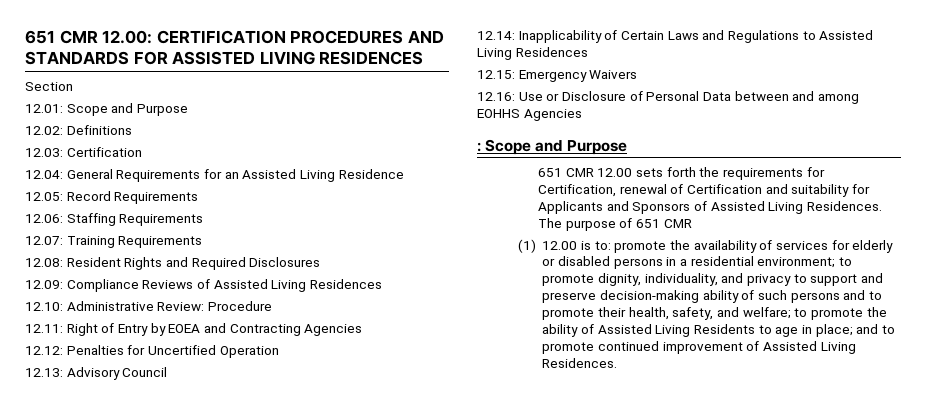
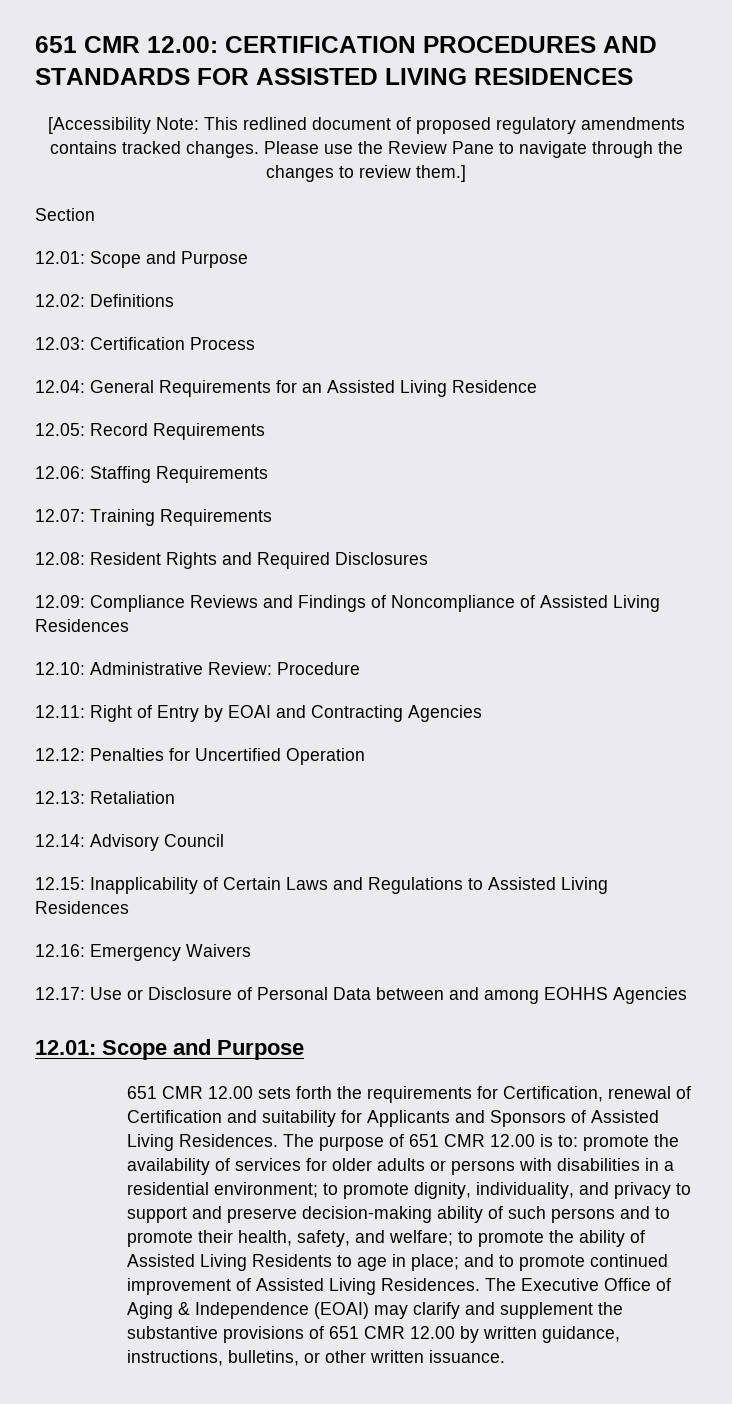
+ [Accessibility Note: This redlined document of proposed regulatory amendments contains tracked changes. Please use the Review Pane to navigate through the changes to review them.]
- 12.03: Certification
+ 12.03: Certification Process
- 12.09: Compliance Reviews of Assisted Living Residences
+ 12.09: Compliance Reviews and Findings of Noncompliance of Assisted Living Residences
- 12.11: Right of Entry by EOEA and Contracting Agencies
+ 12.11: Right of Entry by EOAI and Contracting Agencies
- 12.13: Advisory Council
+ 12.13: Retaliation
+ 12.14: Advisory Council
- 12.14: Inapplicability of Certain Laws and Regulations to Assisted Living Residences
+ 12.15: Inapplicability of Certain Laws and Regulations to Assisted Living Residences
- 12.15: Emergency Waivers
+ 12.16: Emergency Waivers
- 12.16: Use or Disclosure of Personal Data between and among EOHHS Agencies
- : Scope and Purpose
+ 12.17: Use or Disclosure of Personal Data between and among EOHHS Agencies
+ 12.01: Scope and Purpose
- The purpose of 651 CMR
- (1) 12.00 is to:
+ The purpose of 651 CMR 12.00 is to:
- promote the availability of services for elderly or disabled persons in a residential environment;
+ promote the availability of services for older adults or persons with disabilities in a residential environment;
+ The Executive Office of Aging & Independence (EOAI) may clarify and supplement the substantive provisions of 651 CMR 12.00 by written guidance, instructions, bulletins, or other written issuance.

